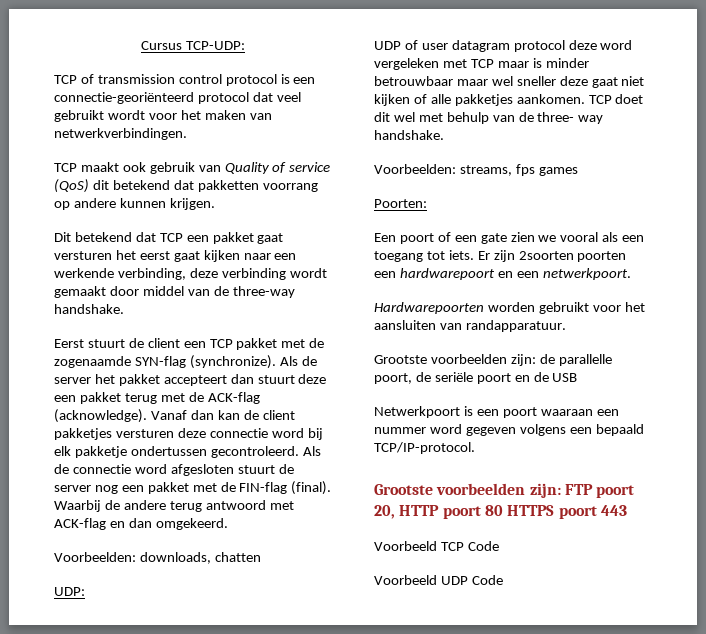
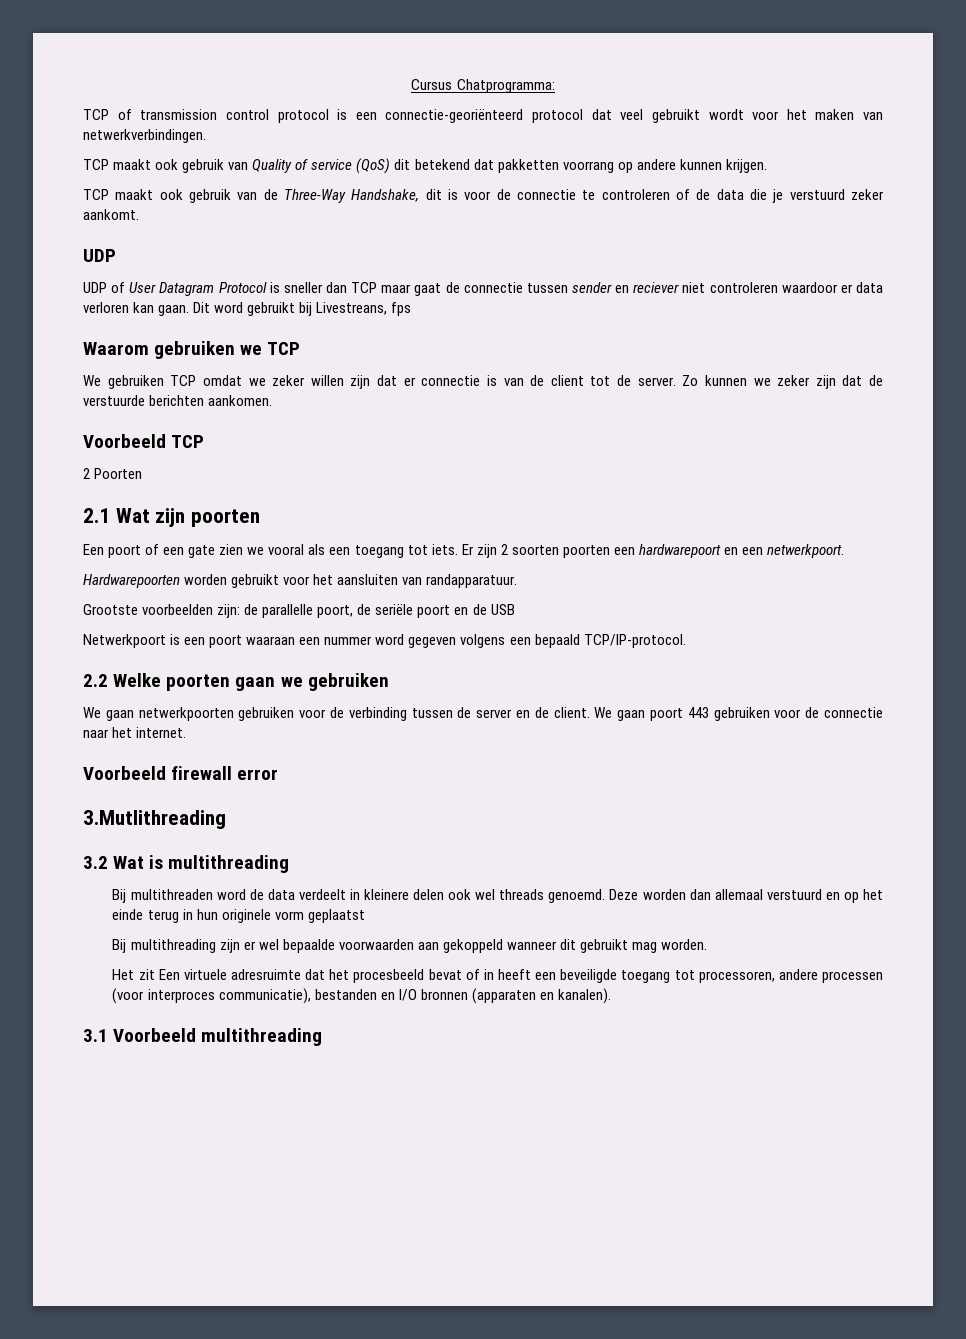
- Cursus TCP-UDP:
+ Cursus Chatprogramma:
- Dit betekend dat TCP een pakket gaat versturen het eerst gaat kijken naar een werkende verbinding, deze verbinding wordt gemaakt door middel van de three-way handshake.
- Eerst stuurt de client een TCP pakket met de zogenaamde SYN-flag (synchronize). Als de server het pakket accepteert dan stuurt deze een pakket terug met de ACK-flag (acknowledge). Vanaf dan kan de client pakketjes versturen deze connectie word bij elk pakketje ondertussen gecontroleerd. Als de connectie word afgesloten stuurt de server nog een pakket met de FIN-flag (final). Waarbij de andere terug antwoord met ACK-flag en dan omgekeerd.
- Voorbeelden: downloads, chatten
- UDP:
- UDP of user datagram protocol deze word vergeleken met TCP maar is minder betrouwbaar maar wel sneller deze gaat niet kijken of alle pakketjes aankomen. TCP doet dit wel met behulp van de three- way handshake.
- Voorbeelden: streams, fps games
- Poorten:
+ TCP maakt ook gebruik van de Three-Way Handshake, dit is voor de connectie te controleren of de data die je verstuurd zeker aankomt.
+ UDP
+ UDP of User Datagram Protocol is sneller dan TCP maar gaat de connectie tussen sender en reciever niet controleren waardoor er data verloren kan gaan. Dit word gebruikt bij Livestreans, fps
+ Waarom gebruiken we TCP
+ We gebruiken TCP omdat we zeker willen zijn dat er connectie is van de client tot de server. Zo kunnen we zeker zijn dat de verstuurde berichten aankomen.
+ Voorbeeld TCP
+ 2 Poorten
+ 2.1 Wat zijn poorten
- Er zijn 2soorten poorten een hardwarepoort en een netwerkpoort.
+ Er zijn 2 soorten poorten een hardwarepoort en een netwerkpoort.
- Grootste voorbeelden zijn: FTP poort 20, HTTP poort 80 HTTPS poort 443
- Voorbeeld TCP Code
- Voorbeeld UDP Code
+ 2.2 Welke poorten gaan we gebruiken
+ We gaan netwerkpoorten gebruiken voor de verbinding tussen de server en de client. We gaan poort 443 gebruiken voor de connectie naar het internet.
+ Voorbeeld firewall error
+ 3.Mutlithreading
+ 3.2 Wat is multithreading
+ Bij multithreaden word de data verdeelt in kleinere delen ook wel threads genoemd. Deze worden dan allemaal verstuurd en op het einde terug in hun originele vorm geplaatst
+ Bij multithreading zijn er wel bepaalde voorwaarden aan gekoppeld wanneer dit gebruikt mag worden.
+ Het zit Een virtuele adresruimte dat het procesbeeld bevat of in heeft een beveiligde toegang tot processoren, andere processen (voor interproces communicatie), bestanden en I/O bronnen (apparaten en kanalen).
+ 3.1 Voorbeeld multithreading

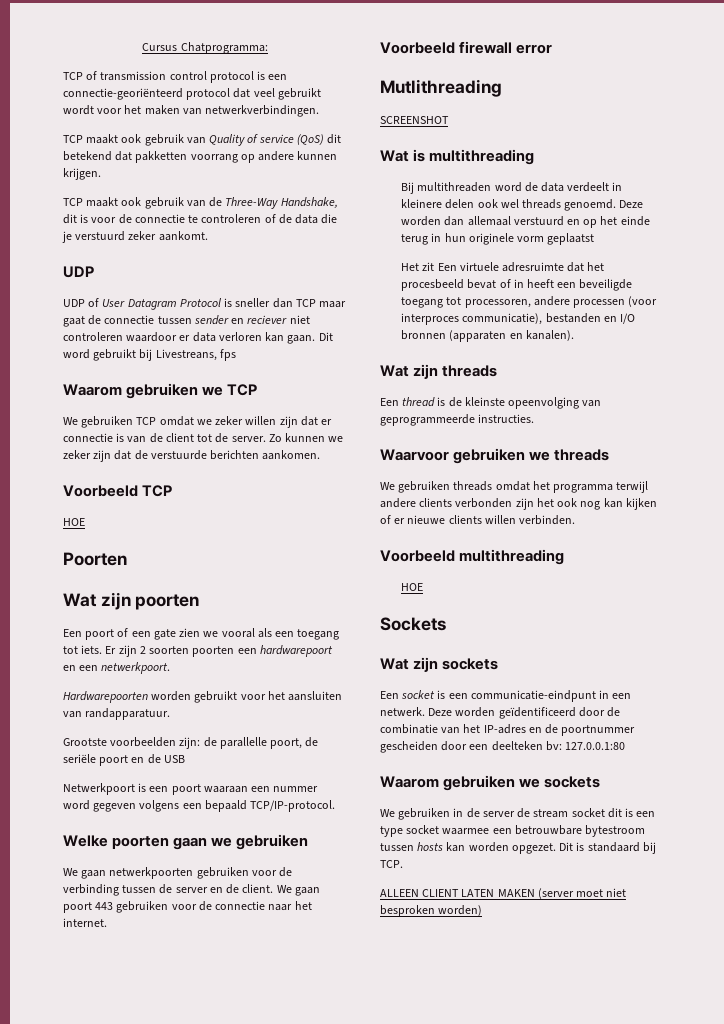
  Voorbeeld TCP
- 2 Poorten
+ HOE
+ Poorten
- 2.1 Wat zijn poorten
+ Wat zijn poorten
- 2.2 Welke poorten gaan we gebruiken
+ Welke poorten gaan we gebruiken
- 3.Mutlithreading
- 3.2 Wat is multithreading
+ Mutlithreading
+ SCREENSHOT
+ Wat is multithreading
- Bij multithreading zijn er wel bepaalde voorwaarden aan gekoppeld wanneer dit gebruikt mag worden.
- 3.1 Voorbeeld multithreading
+ Wat zijn threads
+ Een thread is de kleinste opeenvolging van geprogrammeerde instructies.
+ Waarvoor gebruiken we threads
+ We gebruiken threads omdat het programma terwijl andere clients verbonden zijn het ook nog kan kijken of er nieuwe clients willen verbinden.
+ Voorbeeld multithreading
+ HOE
+ Sockets
+ Wat zijn sockets
+ Een socket is een communicatie-eindpunt in een netwerk. Deze worden geïdentificeerd door de combinatie van het IP-adres en de poortnummer gescheiden door een deelteken bv: 127.0.0.1:80
+ Waarom gebruiken we sockets
+ We gebruiken in de server de stream socket dit is een type socket waarmee een betrouwbare bytestroom tussen hosts kan worden opgezet. Dit is standaard bij TCP.
+ ALLEEN CLIENT LATEN MAKEN (server moet niet besproken worden)

